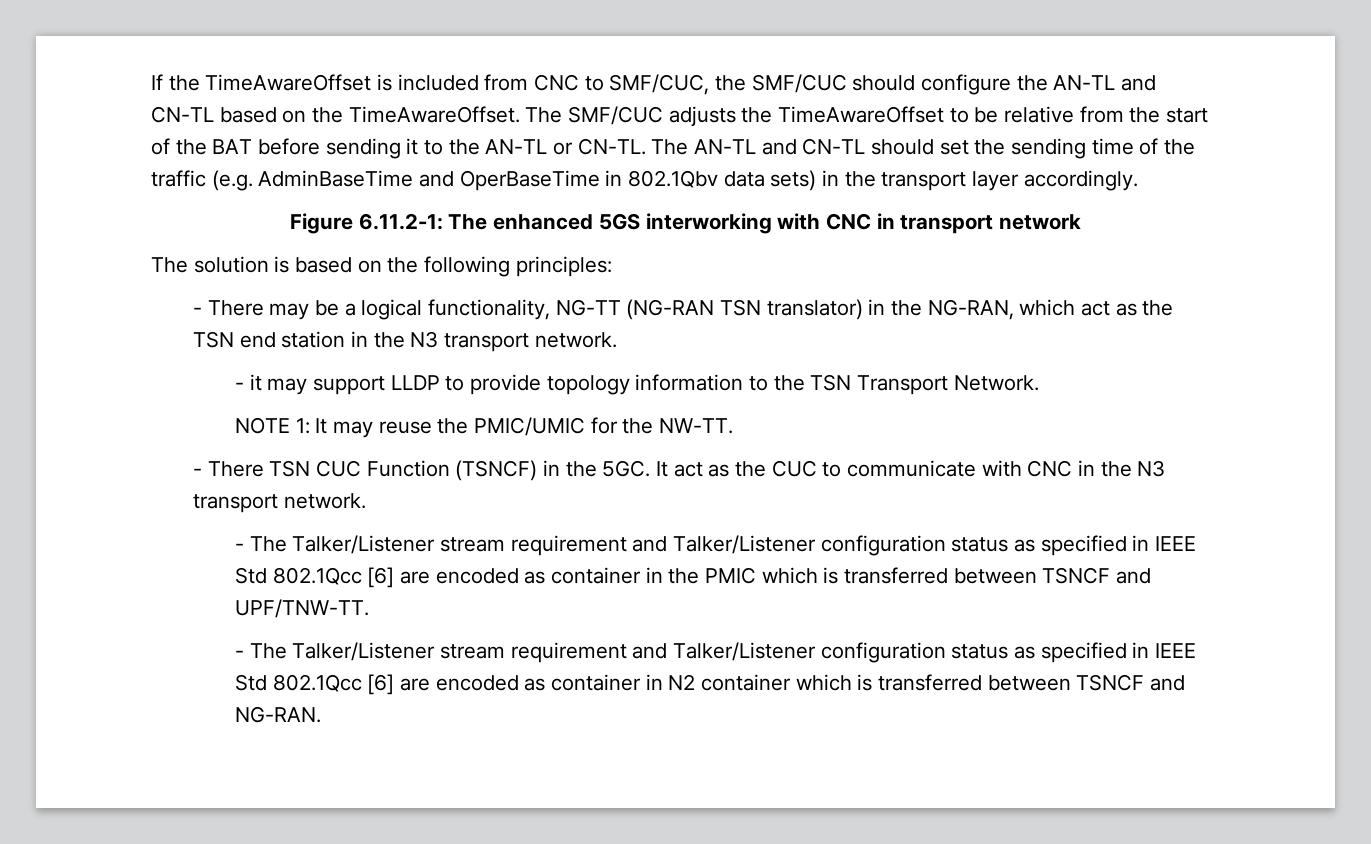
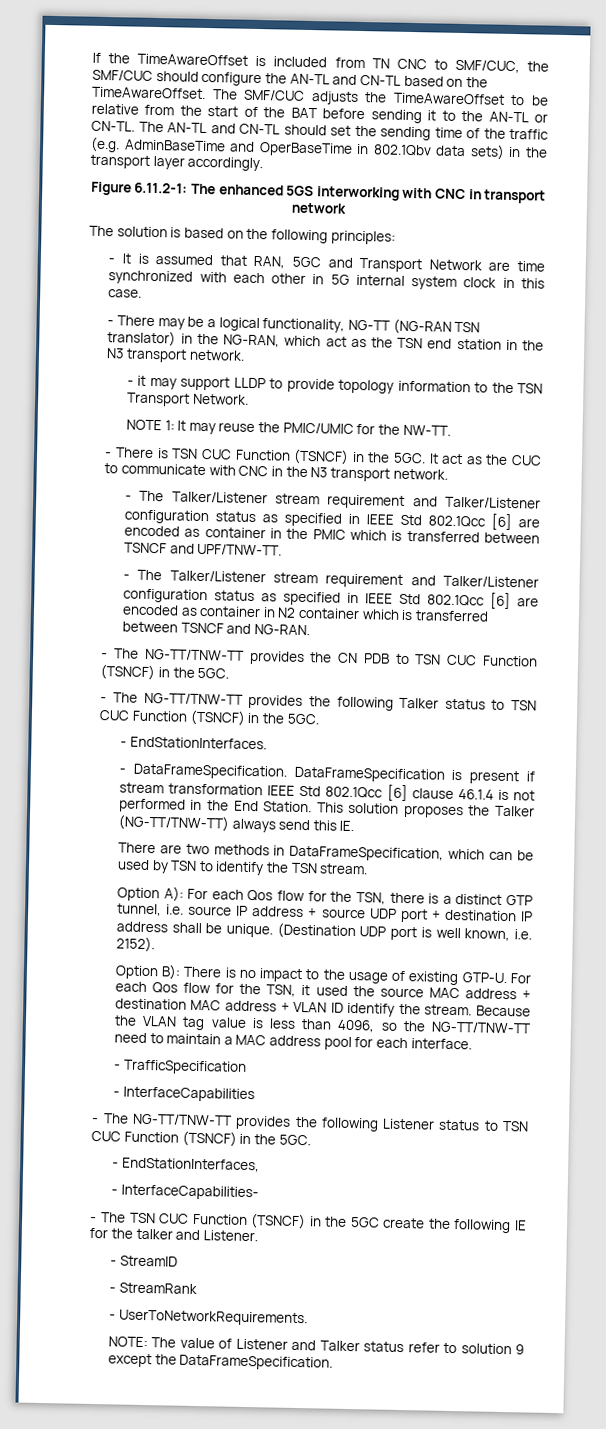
- If the TimeAwareOffset is included from CNC to SMF/CUC, the SMF/CUC should configure the AN-TL and CN-TL based on the TimeAwareOffset.
+ If the TimeAwareOffset is included from TN CNC to SMF/CUC, the SMF/CUC should configure the AN-TL and CN-TL based on the TimeAwareOffset.
+ - It is assumed that RAN, 5GC and Transport Network are time synchronized with each other in 5G internal system clock in this case.
- - There TSN CUC Function (TSNCF) in the 5GC.
+ - There is TSN CUC Function (TSNCF) in the 5GC.
+ - The NG-TT/TNW-TT provides the CN PDB to TSN CUC Function (TSNCF) in the 5GC.
+ - The NG-TT/TNW-TT provides the following Talker status to TSN CUC Function (TSNCF) in the 5GC.
+ - EndStationInterfaces.
+ - DataFrameSpecification. DataFrameSpecification is present if stream transformation IEEE Std 802.1Qcc [6] clause 46.1.4 is not performed in the End Station. This solution proposes the Talker (NG-TT/TNW-TT) always send this IE.
+ There are two methods in DataFrameSpecification, which can be used by TSN to identify the TSN stream.
+ Option A): For each Qos flow for the TSN, there is a distinct GTP tunnel, i.e. source IP address + source UDP port + destination IP address shall be unique. (Destination UDP port is well known, i.e. 2152).
+ Option B): There is no impact to the usage of existing GTP-U. For each Qos flow for the TSN, it used the source MAC address + destination MAC address + VLAN ID identify the stream. Because the VLAN tag value is less than 4096, so the NG-TT/TNW-TT need to maintain a MAC address pool for each interface.
+ - TrafficSpecification
+ - InterfaceCapabilities
+ - The NG-TT/TNW-TT provides the following Listener status to TSN CUC Function (TSNCF) in the 5GC.
+ - EndStationInterfaces,
+ - InterfaceCapabilities-
+ - The TSN CUC Function (TSNCF) in the 5GC create the following IE for the talker and Listener.
+ - StreamID
+ - StreamRank
+ - UserToNetworkRequirements.
+ NOTE: The value of Listener and Talker status refer to solution 9 except the DataFrameSpecification.

